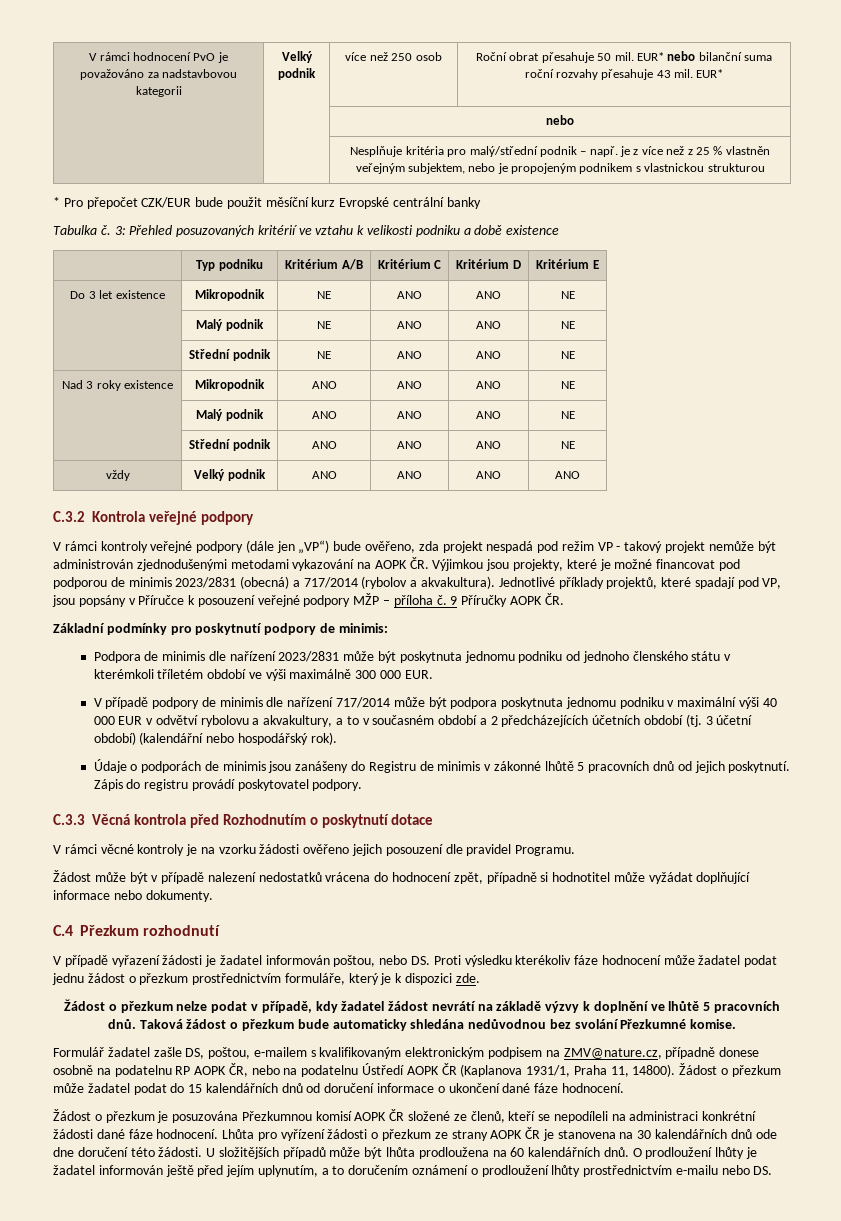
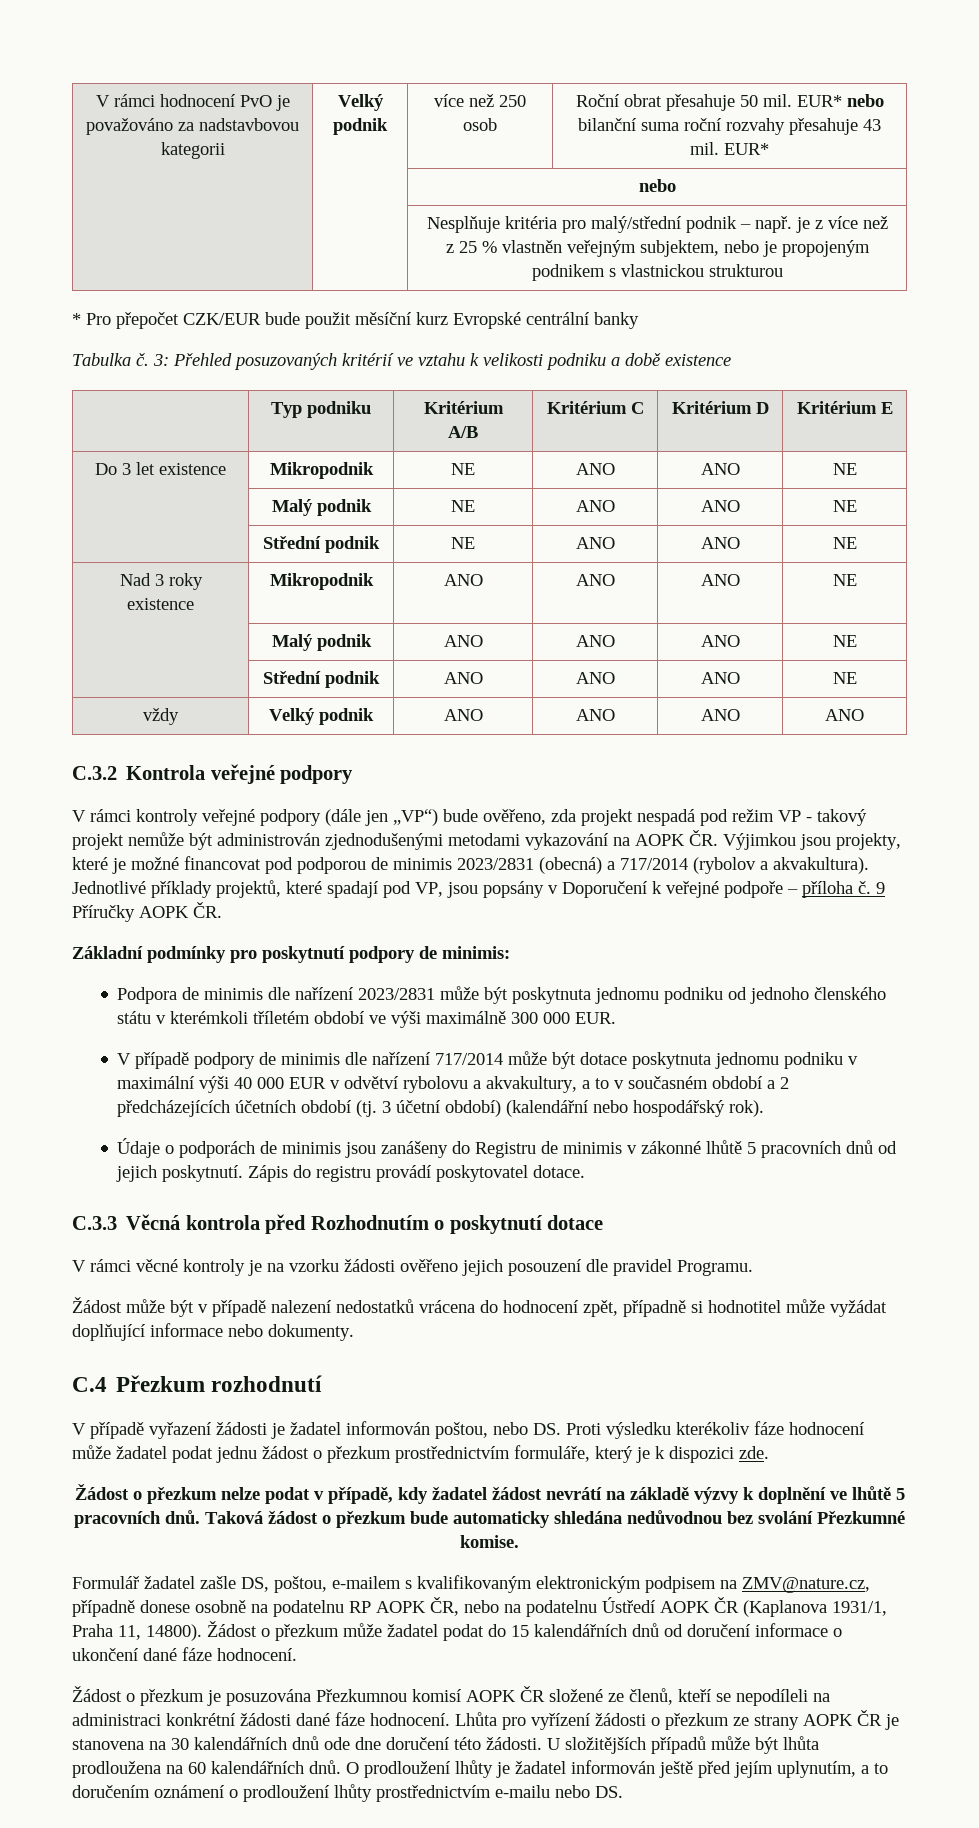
- Jednotlivé příklady projektů, které spadají pod VP, jsou popsány v Příručce k posouzení veřejné podpory MŽP – příloha č.
+ Jednotlivé příklady projektů, které spadají pod VP, jsou popsány v Doporučení k veřejné podpoře – příloha č.
- V případě podpory de minimis dle nařízení 717/2014 může být podpora poskytnuta jednomu podniku v maximální výši 40 000 EUR v odvětví rybolovu a akvakultury, a to v současném období a 2 předcházejících účetních období (tj.
+ V případě podpory de minimis dle nařízení 717/2014 může být dotace poskytnuta jednomu podniku v maximální výši 40 000 EUR v odvětví rybolovu a akvakultury, a to v současném období a 2 předcházejících účetních období (tj.
- Zápis do registru provádí poskytovatel podpory.
+ Zápis do registru provádí poskytovatel dotace.

